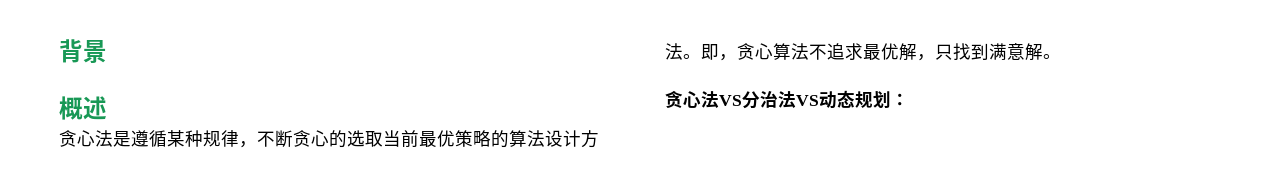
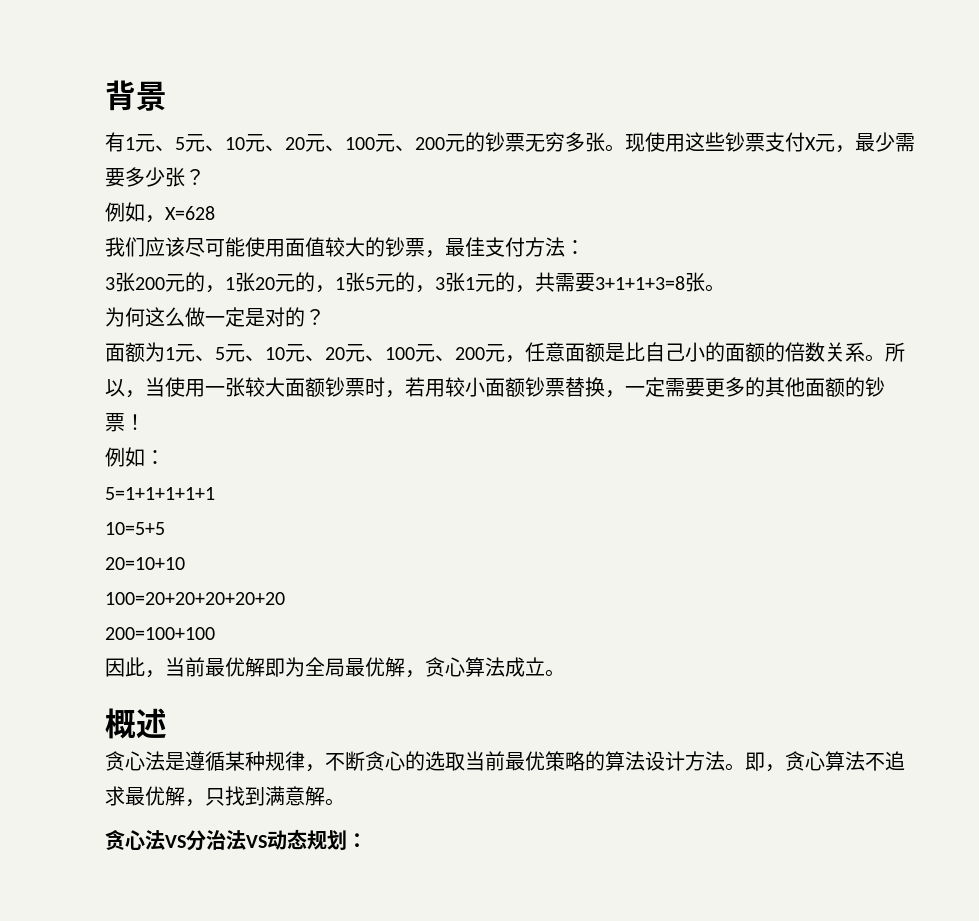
+ 有1元、5元、10元、20元、100元、200元的钞票无穷多张。现使用这些钞票支付X元，最少需要多少张？
+ 例如，X=628
+ 我们应该尽可能使用面值较大的钞票，最佳支付方法：
+ 3张200元的，1张20元的，1张5元的，3张1元的，共需要3+1+1+3=8张。
+ 为何这么做一定是对的？
+ 面额为1元、5元、10元、20元、100元、200元，任意面额是比自己小的面额的倍数关系。所以，当使用一张较大面额钞票时，若用较小面额钞票替换，一定需要更多的其他面额的钞票！
+ 例如：
+ 5=1+1+1+1+1
+ 10=5+5
+ 20=10+10
+ 100=20+20+20+20+20
+ 200=100+100
+ 因此，当前最优解即为全局最优解，贪心算法成立。

